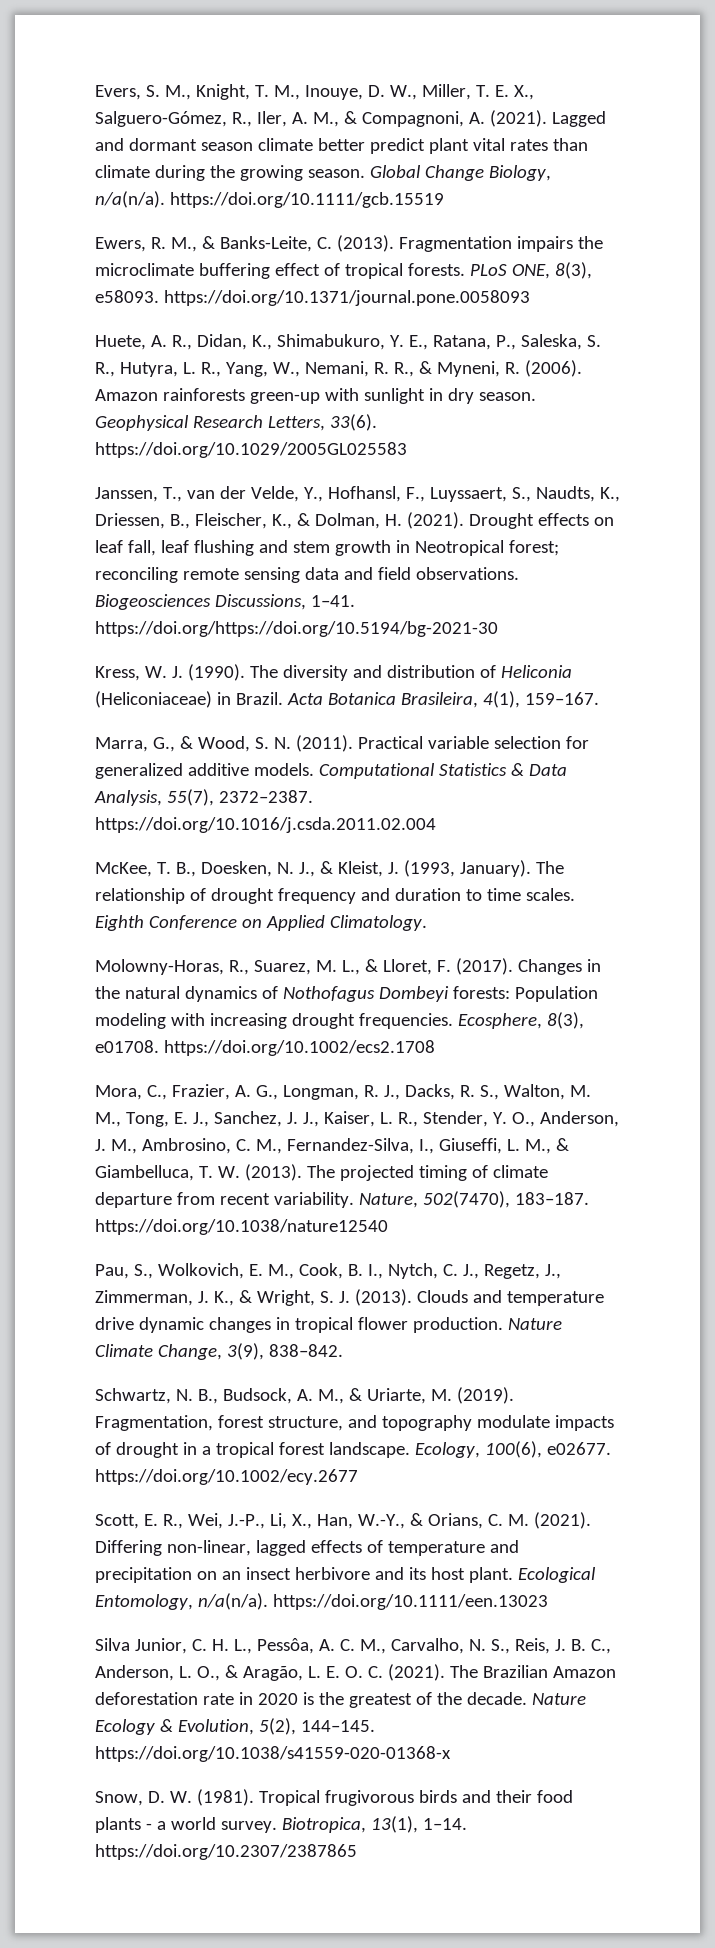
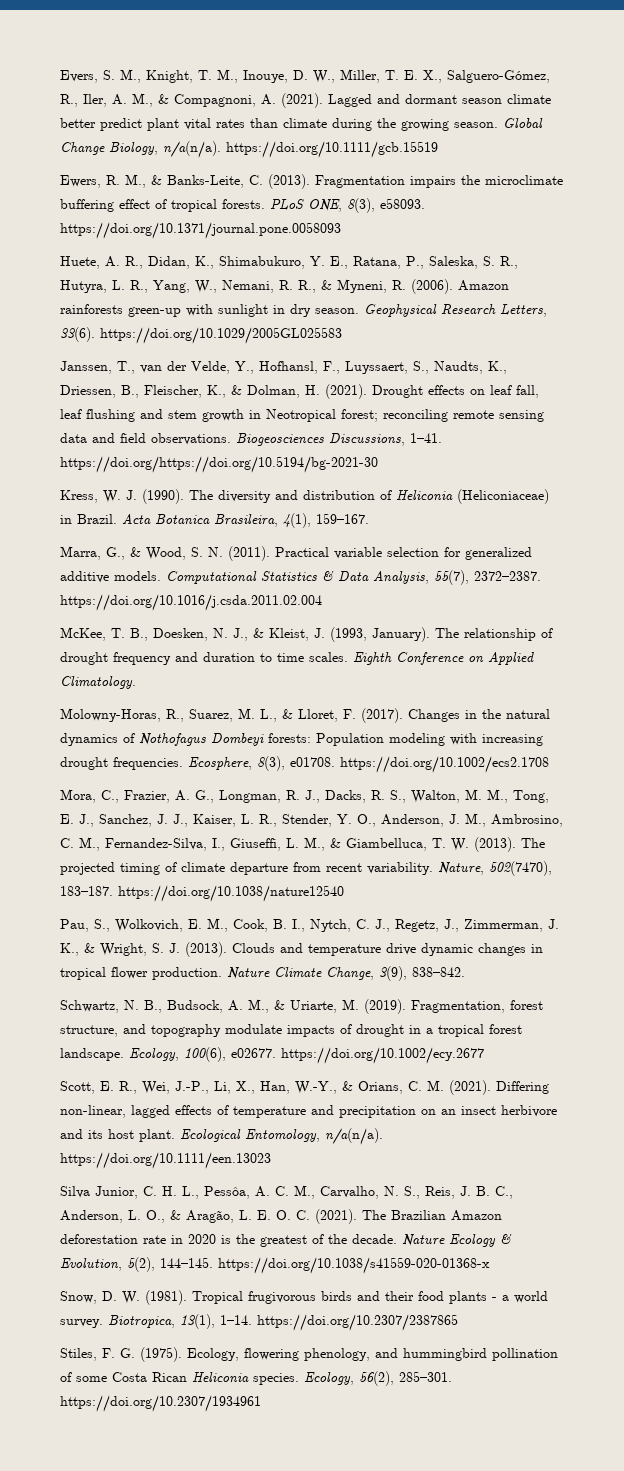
+ Stiles, F. G. (1975). Ecology, flowering phenology, and hummingbird pollination of some Costa Rican Heliconia species. Ecology, 56(2), 285–301. https://doi.org/10.2307/1934961

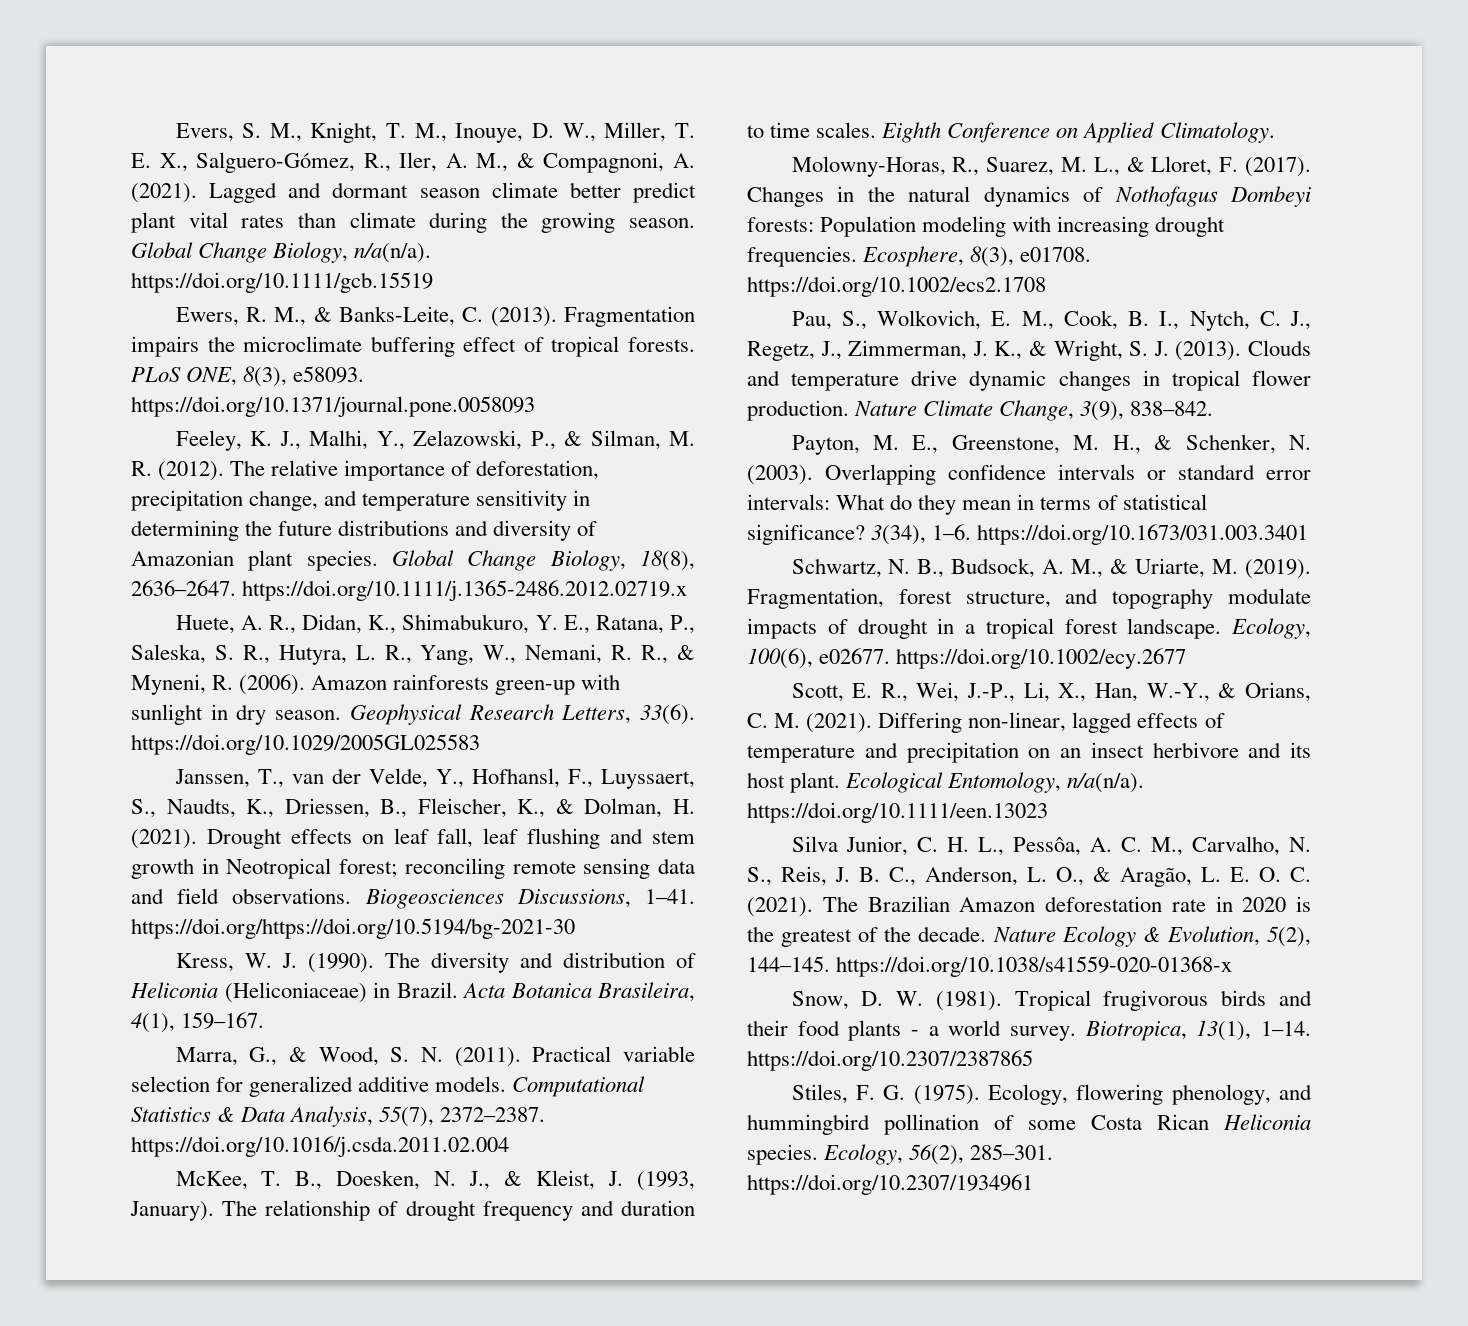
+ Feeley, K. J., Malhi, Y., Zelazowski, P., & Silman, M. R. (2012). The relative importance of deforestation, precipitation change, and temperature sensitivity in determining the future distributions and diversity of Amazonian plant species. Global Change Biology, 18(8), 2636–2647. https://doi.org/10.1111/j.1365-2486.2012.02719.x
- Mora, C., Frazier, A. G., Longman, R. J., Dacks, R. S., Walton, M. M., Tong, E. J., Sanchez, J. J., Kaiser, L. R., Stender, Y. O., Anderson, J. M., Ambrosino, C. M., Fernandez-Silva, I., Giuseffi, L. M., & Giambelluca, T. W. (2013). The projected timing of climate departure from recent variability. Nature, 502(7470), 183–187. https://doi.org/10.1038/nature12540
+ Payton, M. E., Greenstone, M. H., & Schenker, N. (2003). Overlapping confidence intervals or standard error intervals: What do they mean in terms of statistical significance? 3(34), 1–6. https://doi.org/10.1673/031.003.3401

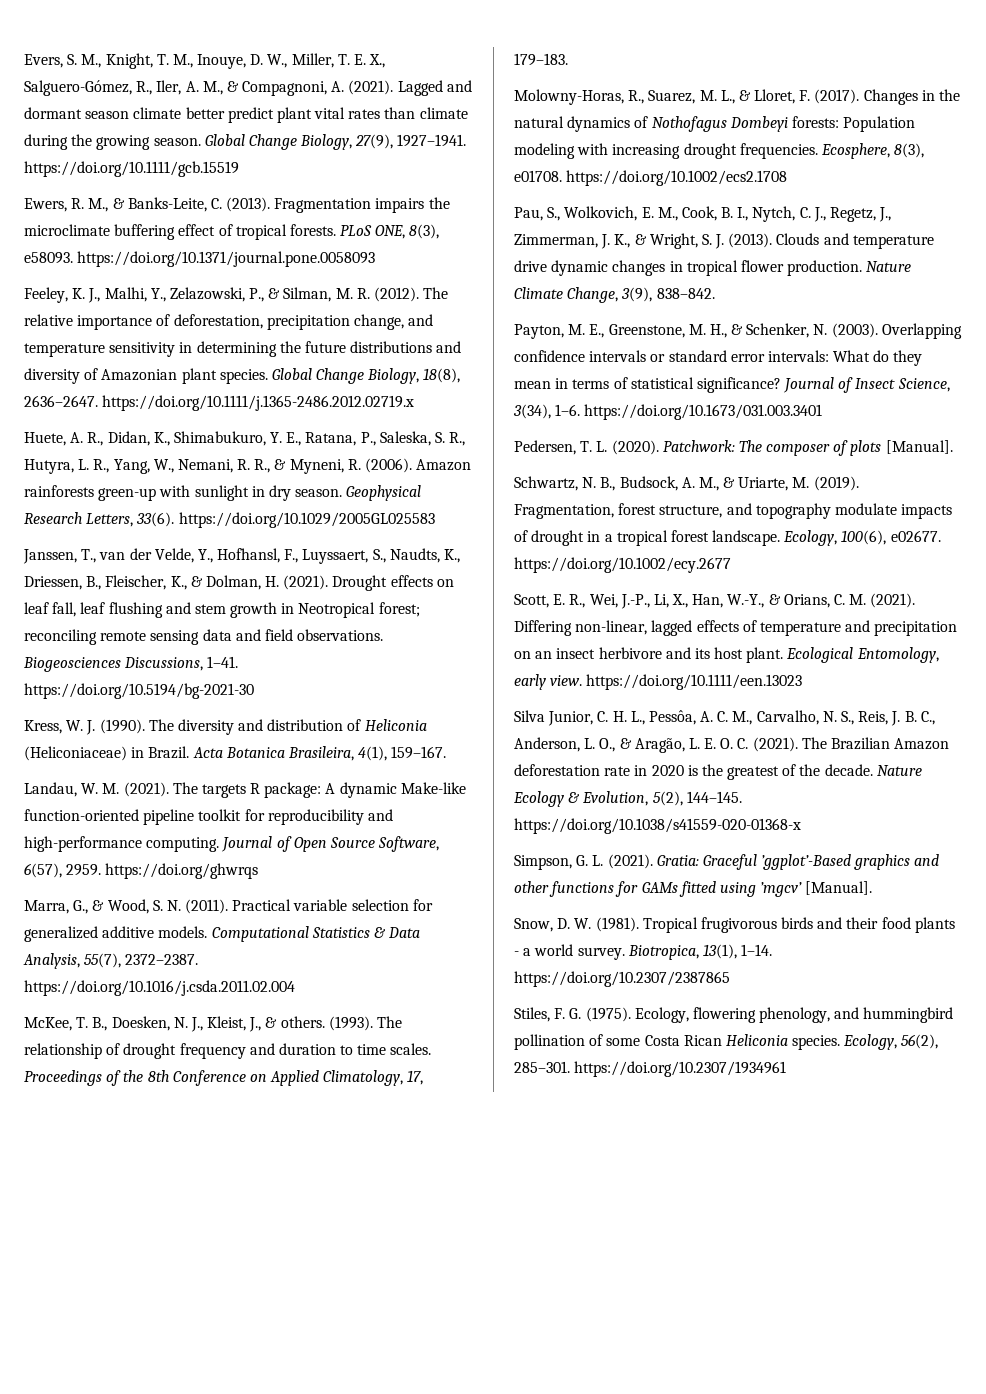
- Global Change Biology, n/a(n/a). https://doi.org/10.1111/gcb.15519
+ Global Change Biology, 27(9), 1927–1941. https://doi.org/10.1111/gcb.15519
- Biogeosciences Discussions, 1–41. https://doi.org/https://doi.org/10.5194/bg-2021-30
+ Biogeosciences Discussions, 1–41. https://doi.org/10.5194/bg-2021-30
+ Landau, W. M. (2021). The targets R package: A dynamic Make-like function-oriented pipeline toolkit for reproducibility and high-performance computing. Journal of Open Source Software, 6(57), 2959. https://doi.org/ghwrqs
- McKee, T. B., Doesken, N. J., & Kleist, J. (1993, January).
+ McKee, T. B., Doesken, N. J., Kleist, J., & others. (1993).
- Eighth Conference on Applied Climatology.
+ Proceedings of the 8th Conference on Applied Climatology, 17, 179–183.
- 3(34), 1–6. https://doi.org/10.1673/031.003.3401
+ Journal of Insect Science, 3(34), 1–6. https://doi.org/10.1673/031.003.3401
+ Pedersen, T. L. (2020). Patchwork: The composer of plots [Manual].
- Ecological Entomology, n/a(n/a). https://doi.org/10.1111/een.13023
+ Ecological Entomology, early view. https://doi.org/10.1111/een.13023
+ Simpson, G. L. (2021). Gratia: Graceful ’ggplot’-Based graphics and other functions for GAMs fitted using ’mgcv’ [Manual].

